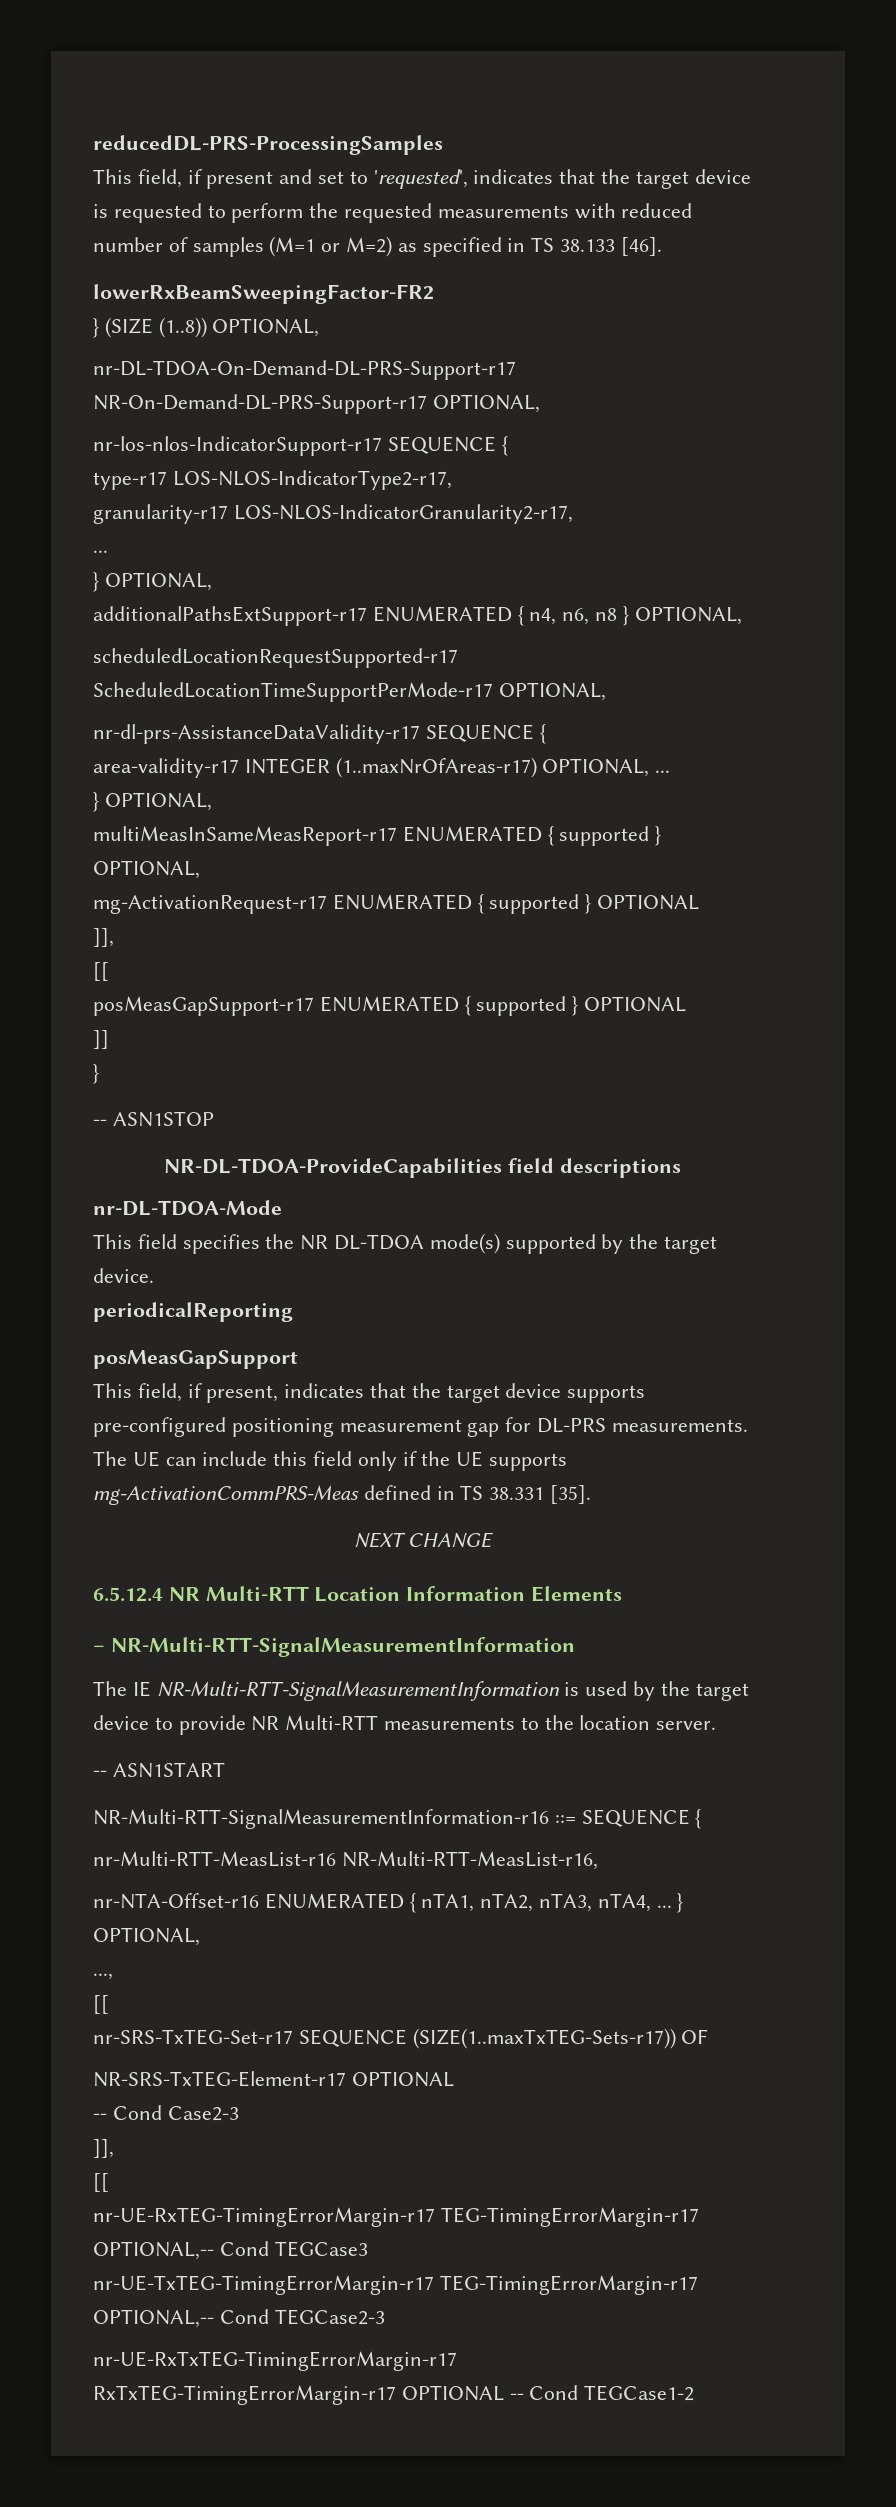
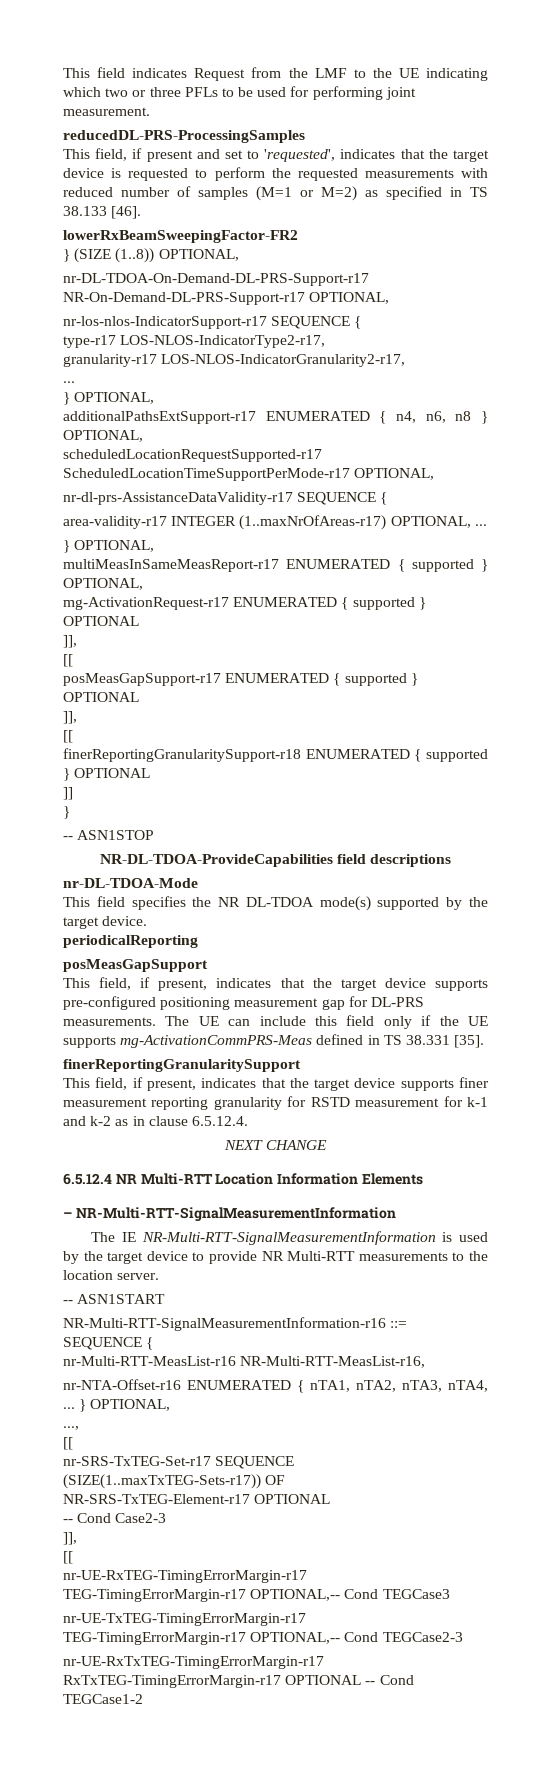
+ This field indicates Request from the LMF to the UE indicating which two or three PFLs to be used for performing joint measurement.
  posMeasGapSupport-r17 ENUMERATED { supported } OPTIONAL
+ ]],
+ [[
+ finerReportingGranularitySupport-r18 ENUMERATED { supported } OPTIONAL
+ finerReportingGranularitySupport
+ This field, if present, indicates that the target device supports finer measurement reporting granularity for RSTD measurement for k-1 and k-2 as in clause 6.5.12.4.

